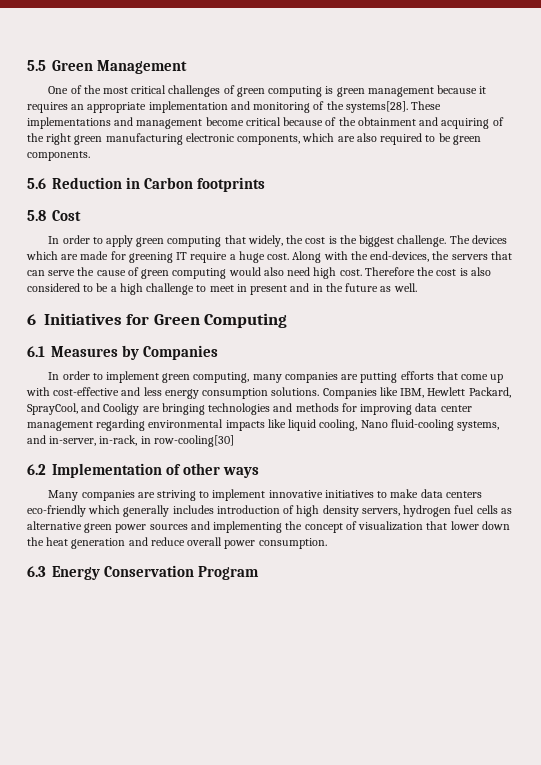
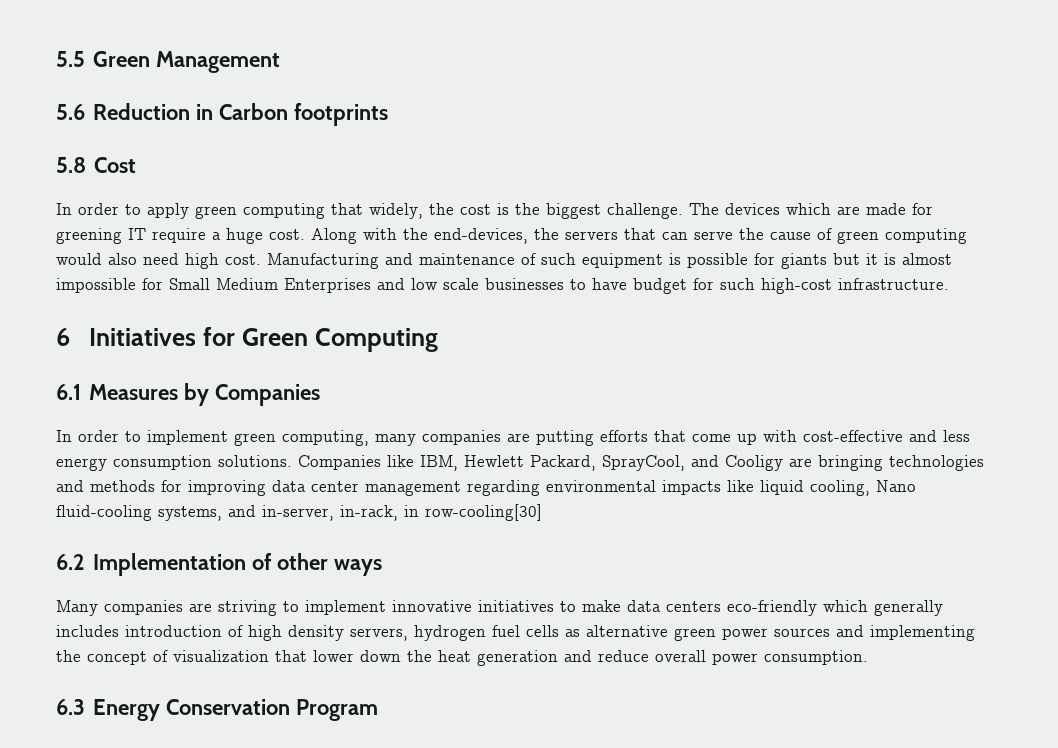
- One of the most critical challenges of green computing is green management because it requires an appropriate implementation and monitoring of the systems[28]. These implementations and management become critical because of the obtainment and acquiring of the right green manufacturing electronic components, which are also required to be green components.
- Therefore the cost is also considered to be a high challenge to meet in present and in the future as well.
+ Manufacturing and maintenance of such equipment is possible for giants but it is almost impossible for Small Medium Enterprises and low scale businesses to have budget for such high-cost infrastructure.

